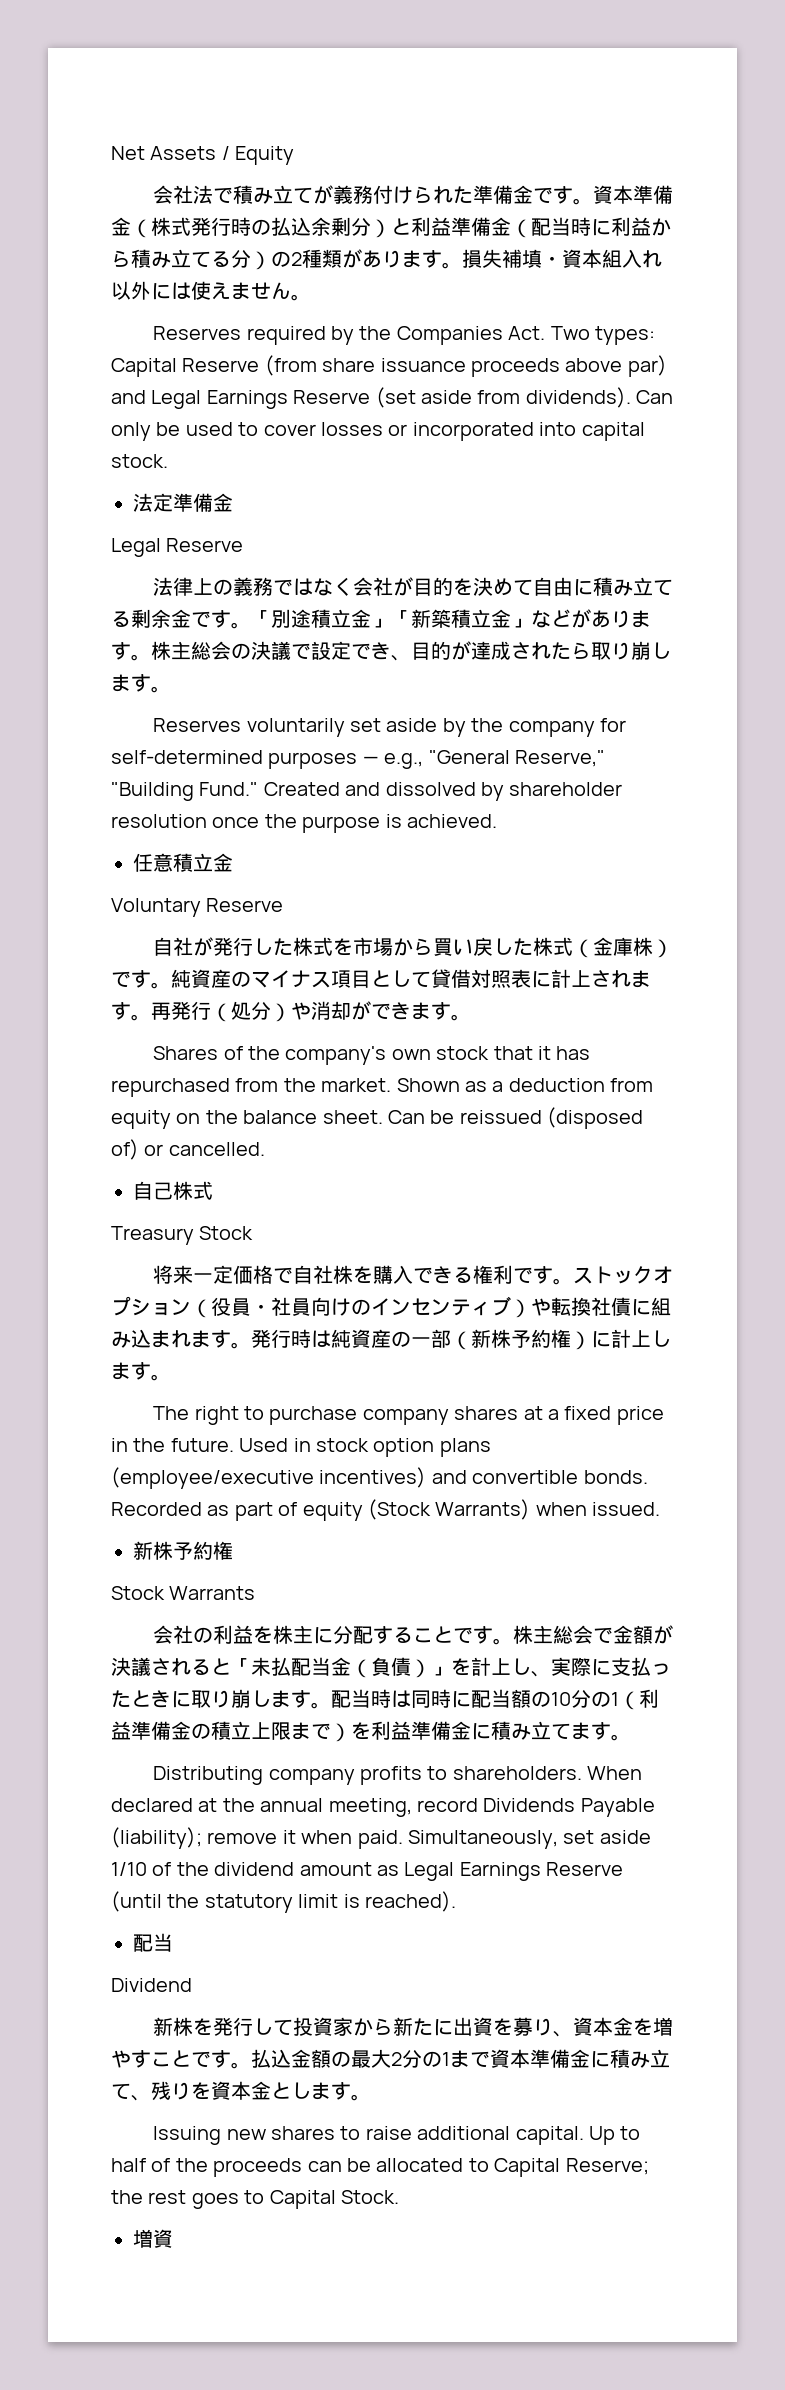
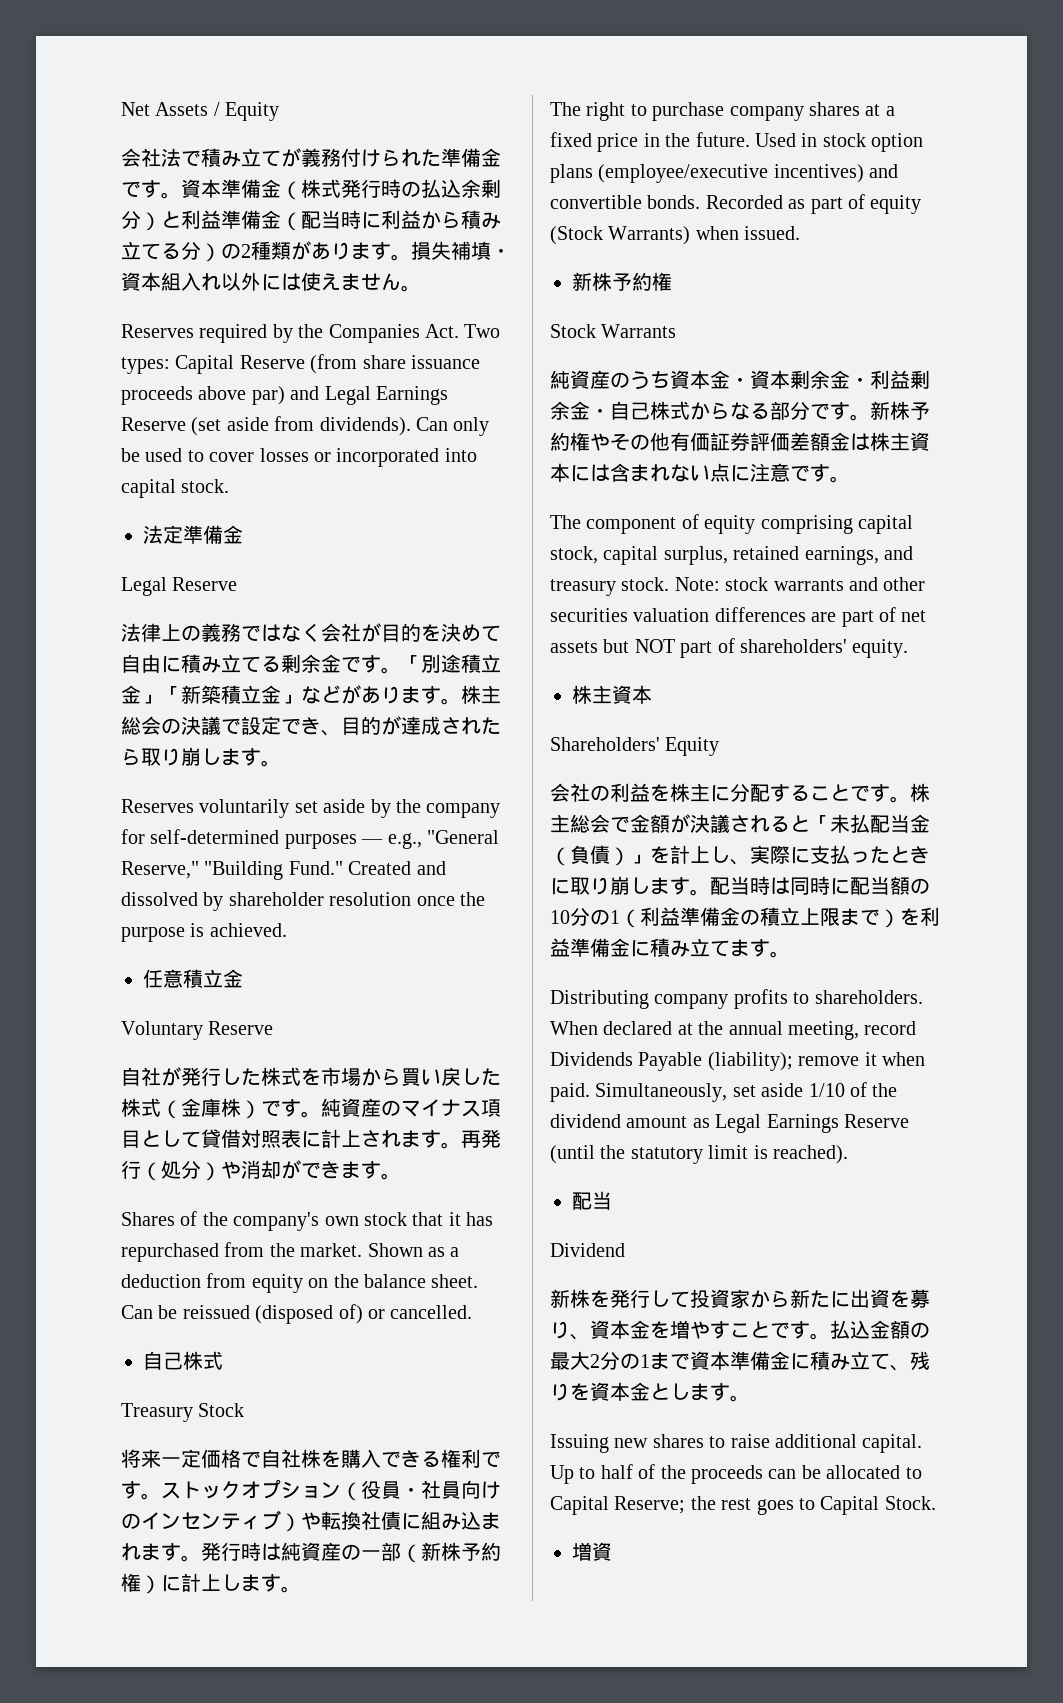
+ 純資産のうち資本金・資本剰余金・利益剰余金・自己株式からなる部分です。新株予約権やその他有価証券評価差額金は株主資本には含まれない点に注意です。
+ The component of equity comprising capital stock, capital surplus, retained earnings, and treasury stock. Note: stock warrants and other securities valuation differences are part of net assets but NOT part of shareholders' equity.
+ 株主資本
+ Shareholders' Equity

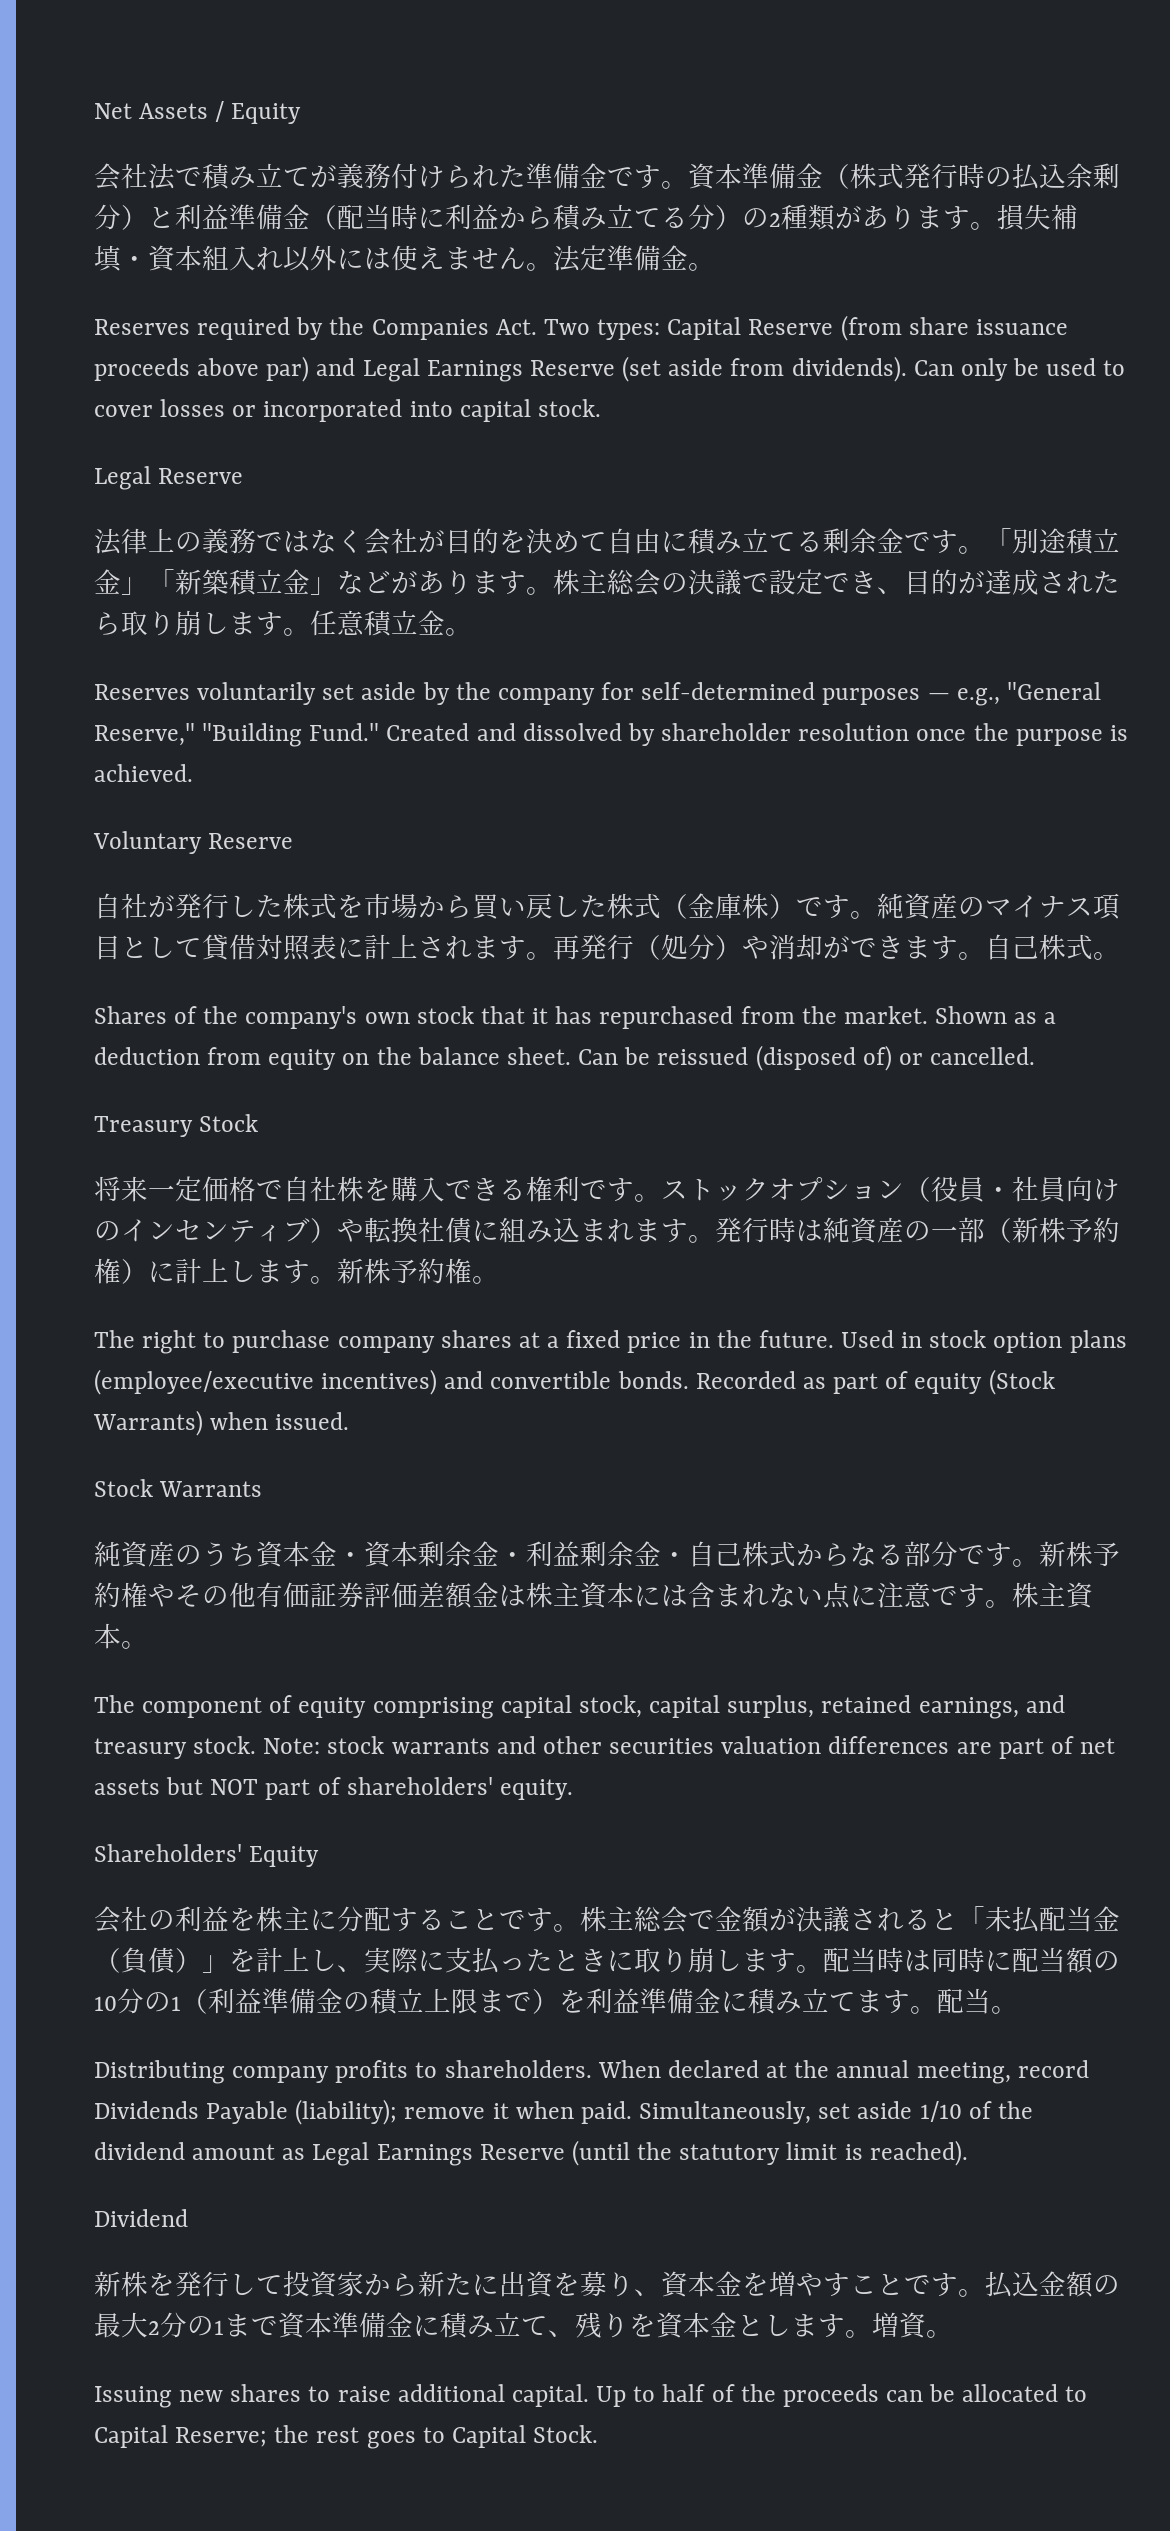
+ 法定準備金。
- 法定準備金
+ 任意積立金。
- 任意積立金
+ 自己株式。
  Can be reissued (disposed of) or cancelled.
- 自己株式
+ 新株予約権。
  Recorded as part of equity (Stock Warrants) when issued.
- 新株予約権
+ 株主資本。
  Note: stock warrants and other securities valuation differences are part of net assets but NOT part of shareholders' equity.
- 株主資本
+ 配当。
  Simultaneously, set aside 1/10 of the dividend amount as Legal Earnings Reserve (until the statutory limit is reached).
- 配当
+ 増資。
- 増資

